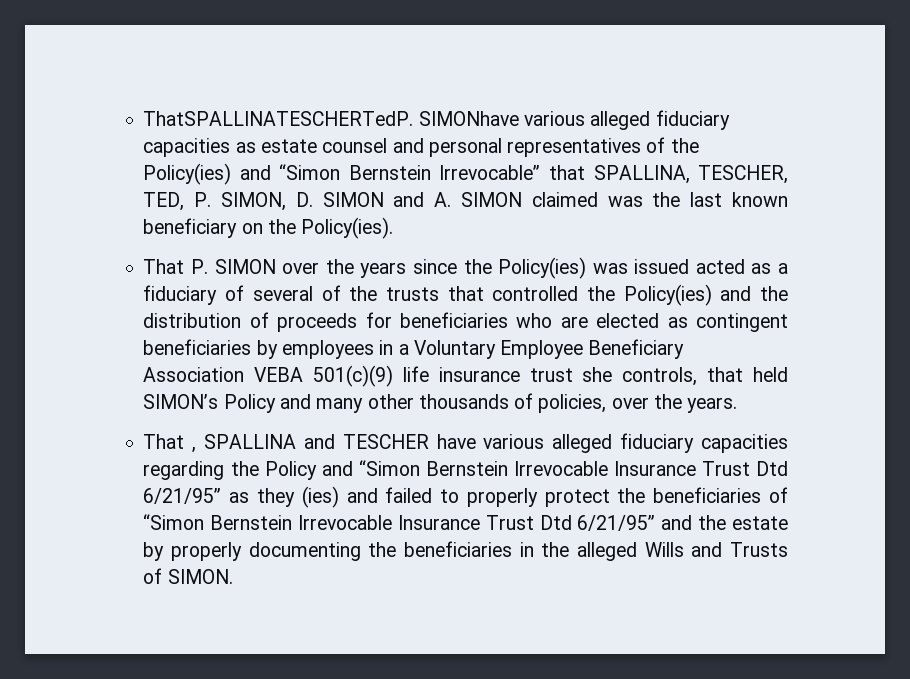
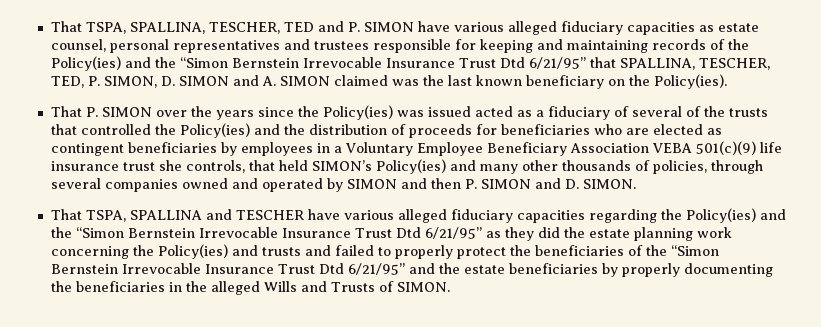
- ThatSPALLINATESCHERTedP. SIMONhave various alleged fiduciary capacities as estate counsel and personal representatives of the Policy(ies) and “Simon Bernstein Irrevocable” that SPALLINA, TESCHER, TED, P. SIMON, D. SIMON and A. SIMON claimed was the last known beneficiary on the Policy(ies).
+ That TSPA, SPALLINA, TESCHER, TED and P. SIMON have various alleged fiduciary capacities as estate counsel, personal representatives and trustees responsible for keeping and maintaining records of the Policy(ies) and the “Simon Bernstein Irrevocable Insurance Trust Dtd 6/21/95” that SPALLINA, TESCHER, TED, P. SIMON, D. SIMON and A. SIMON claimed was the last known beneficiary on the Policy(ies).
- That P. SIMON over the years since the Policy(ies) was issued acted as a fiduciary of several of the trusts that controlled the Policy(ies) and the distribution of proceeds for beneficiaries who are elected as contingent beneficiaries by employees in a Voluntary Employee Beneficiary Association VEBA 501(c)(9) life insurance trust she controls, that held SIMON’s Policy and many other thousands of policies, over the years.
- That , SPALLINA and TESCHER have various alleged fiduciary capacities regarding the Policy and “Simon Bernstein Irrevocable Insurance Trust Dtd 6/21/95” as they (ies) and failed to properly protect the beneficiaries of “Simon Bernstein Irrevocable Insurance Trust Dtd 6/21/95” and the estate by properly documenting the beneficiaries in the alleged Wills and Trusts of SIMON.
+ That P. SIMON over the years since the Policy(ies) was issued acted as a fiduciary of several of the trusts that controlled the Policy(ies) and the distribution of proceeds for beneficiaries who are elected as contingent beneficiaries by employees in a Voluntary Employee Beneficiary Association VEBA 501(c)(9) life insurance trust she controls, that held SIMON’s Policy(ies) and many other thousands of policies, through several companies owned and operated by SIMON and then P. SIMON and D. SIMON.
+ That TSPA, SPALLINA and TESCHER have various alleged fiduciary capacities regarding the Policy(ies) and the “Simon Bernstein Irrevocable Insurance Trust Dtd 6/21/95” as they did the estate planning work concerning the Policy(ies) and trusts and failed to properly protect the beneficiaries of the “Simon Bernstein Irrevocable Insurance Trust Dtd 6/21/95” and the estate beneficiaries by properly documenting the beneficiaries in the alleged Wills and Trusts of SIMON.

